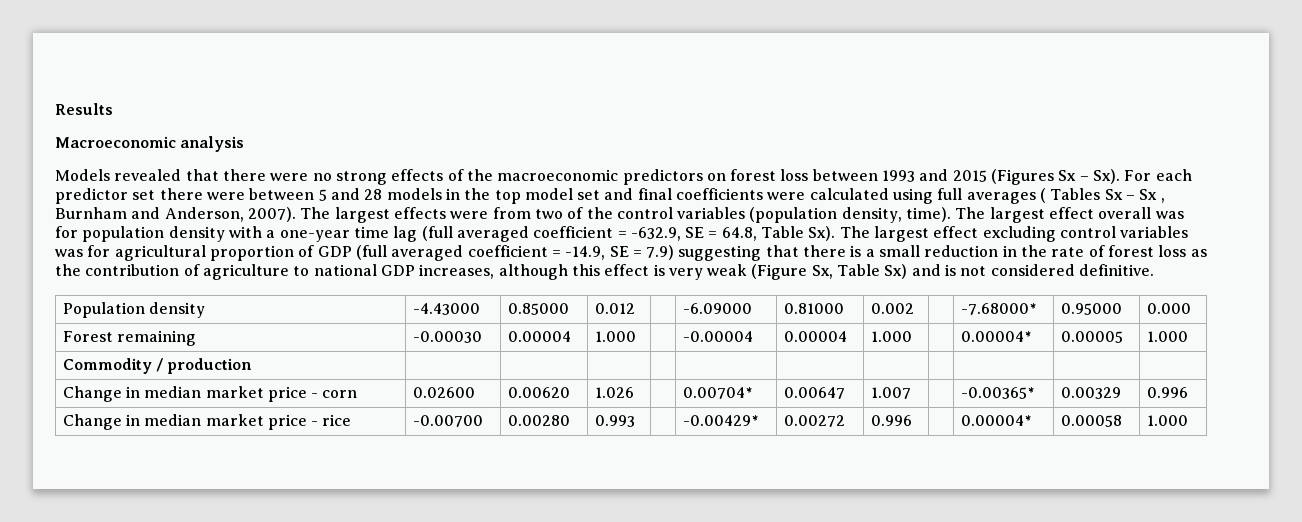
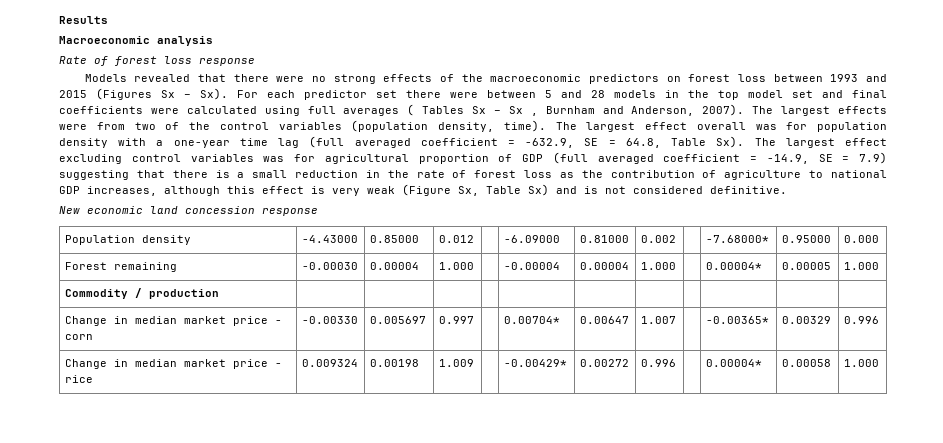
+ Rate of forest loss response
+ New economic land concession response
- Change in median market price - corn | 0.02600 | 0.00620 | 1.026 | | 0.00704* | 0.00647 | 1.007 | | -0.00365* | 0.00329 | 0.996
+ Change in median market price - corn | -0.00330 | 0.005697 | 0.997 | | 0.00704* | 0.00647 | 1.007 | | -0.00365* | 0.00329 | 0.996
- Change in median market price - rice | -0.00700 | 0.00280 | 0.993 | | -0.00429* | 0.00272 | 0.996 | | 0.00004* | 0.00058 | 1.000
+ Change in median market price - rice | 0.009324 | 0.00198 | 1.009 | | -0.00429* | 0.00272 | 0.996 | | 0.00004* | 0.00058 | 1.000

